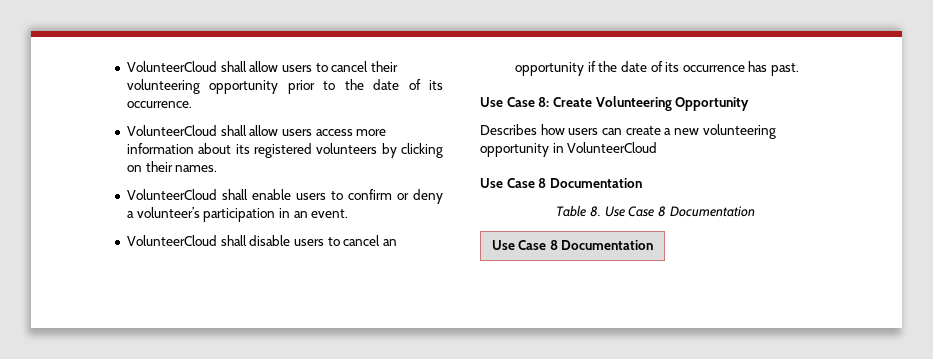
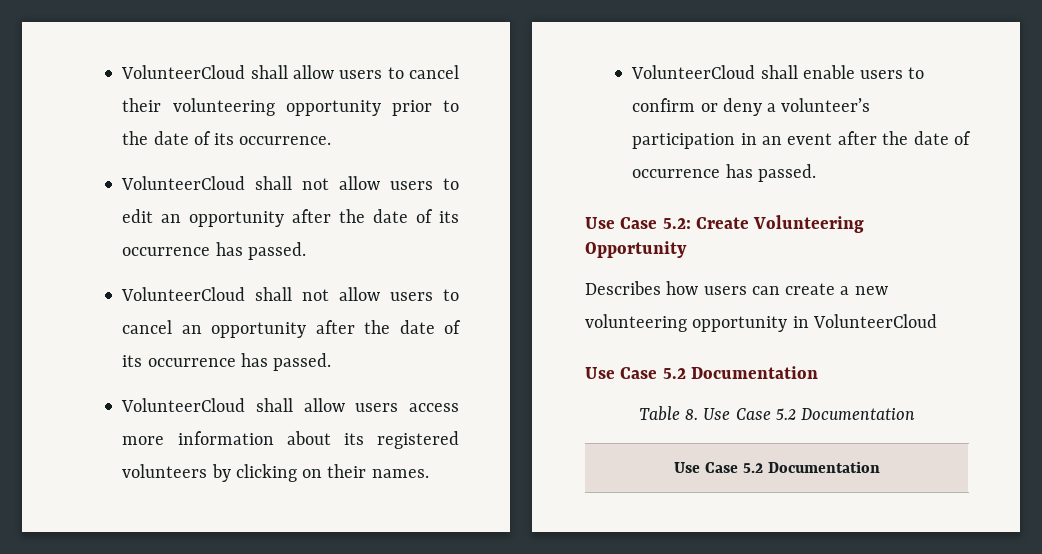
+ VolunteerCloud shall not allow users to edit an opportunity after the date of its occurrence has passed.
+ VolunteerCloud shall not allow users to cancel an opportunity after the date of its occurrence has passed.
- VolunteerCloud shall enable users to confirm or deny a volunteer’s participation in an event.
- VolunteerCloud shall disable users to cancel an opportunity if the date of its occurrence has past.
- Use Case 8: Create Volunteering Opportunity
+ VolunteerCloud shall enable users to confirm or deny a volunteer’s participation in an event after the date of occurrence has passed.
+ Use Case 5.2: Create Volunteering Opportunity
  Describes how users can create a new volunteering opportunity in VolunteerCloud
- Use Case 8 Documentation
+ Use Case 5.2 Documentation
- Table 8. Use Case 8 Documentation
- Use Case 8 Documentation
+ Table 8. Use Case 5.2 Documentation
+ Use Case 5.2 Documentation

